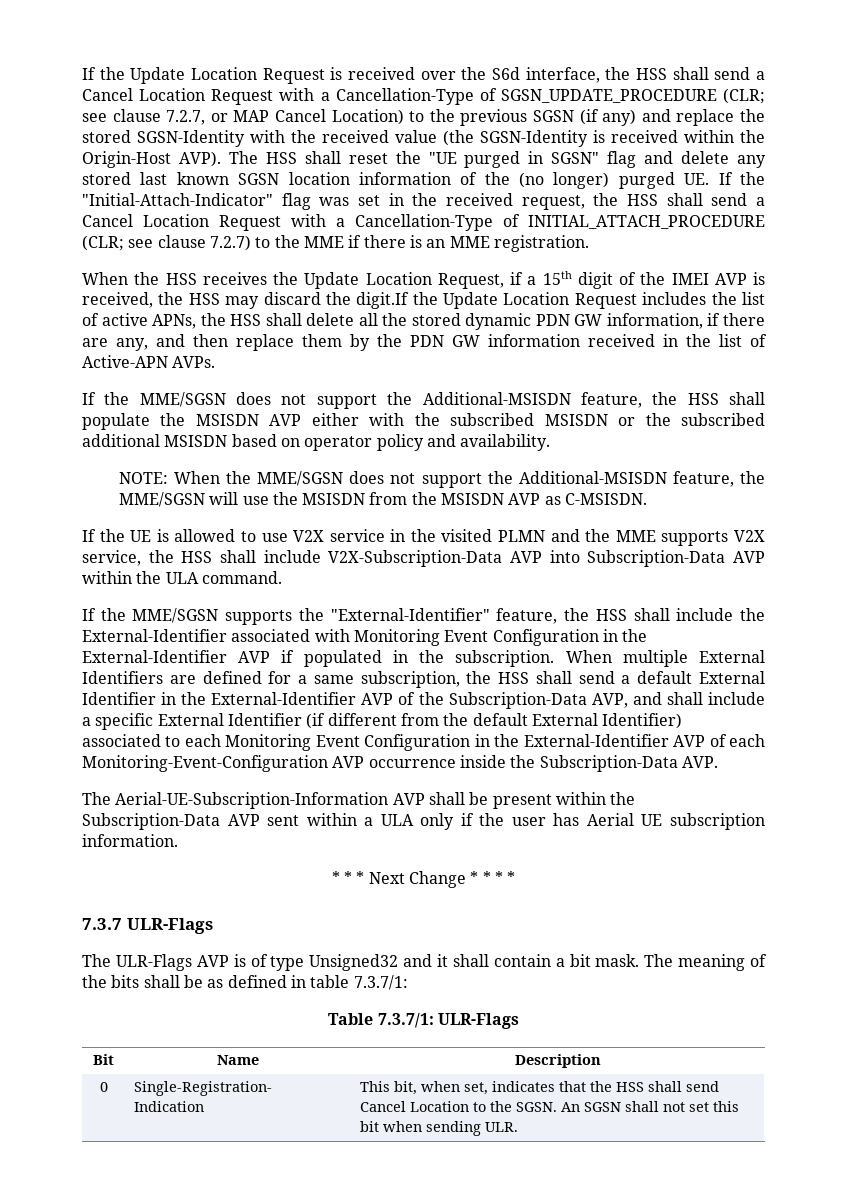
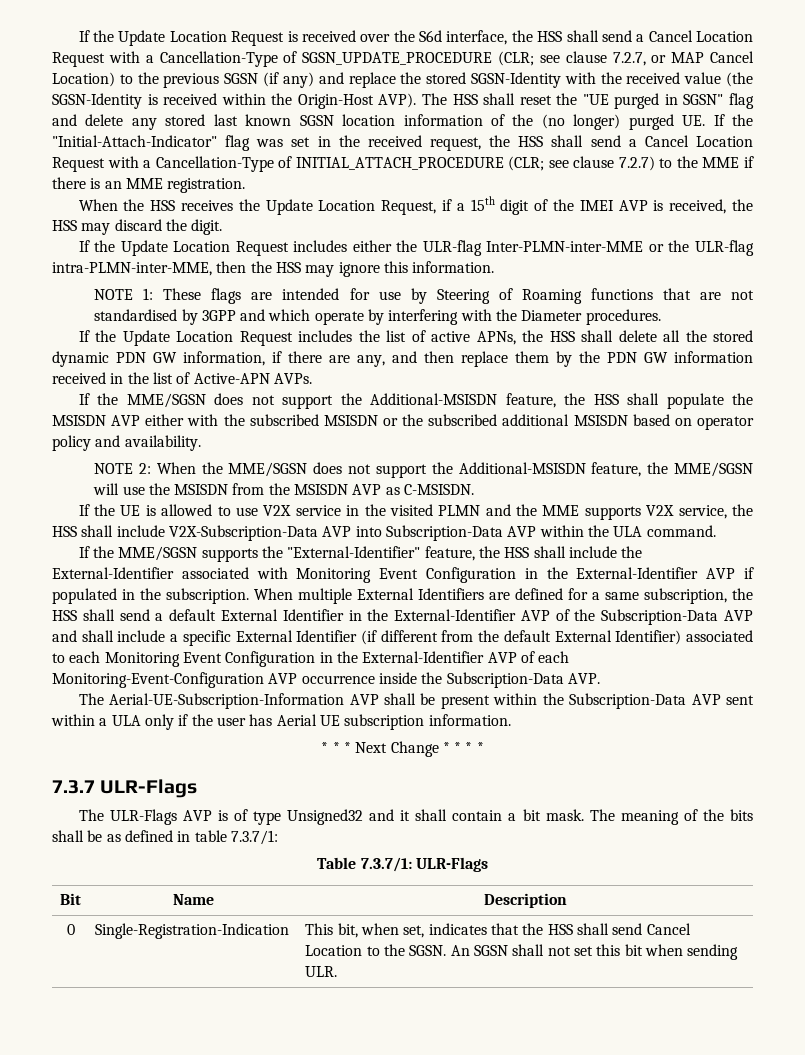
- When the HSS receives the Update Location Request, if a 15th digit of the IMEI AVP is received, the HSS may discard the digit.If the Update Location Request includes the list of active APNs, the HSS shall delete all the stored dynamic PDN GW information, if there are any, and then replace them by the PDN GW information received in the list of Active-APN AVPs.
+ When the HSS receives the Update Location Request, if a 15th digit of the IMEI AVP is received, the HSS may discard the digit.
+ If the Update Location Request includes either the ULR-flag Inter-PLMN-inter-MME or the ULR-flag intra-PLMN-inter-MME, then the HSS may ignore this information.
+ NOTE 1: These flags are intended for use by Steering of Roaming functions that are not standardised by 3GPP and which operate by interfering with the Diameter procedures.
+ If the Update Location Request includes the list of active APNs, the HSS shall delete all the stored dynamic PDN GW information, if there are any, and then replace them by the PDN GW information received in the list of Active-APN AVPs.
- NOTE: When the MME/SGSN does not support the Additional-MSISDN feature, the MME/SGSN will use the MSISDN from the MSISDN AVP as C-MSISDN.
+ NOTE 2: When the MME/SGSN does not support the Additional-MSISDN feature, the MME/SGSN will use the MSISDN from the MSISDN AVP as C-MSISDN.
- When multiple External Identifiers are defined for a same subscription, the HSS shall send a default External Identifier in the External-Identifier AVP of the Subscription-Data AVP, and shall include a specific External Identifier (if different from the default External Identifier) associated to each Monitoring Event Configuration in the External-Identifier AVP of each Monitoring-Event-Configuration AVP occurrence inside the Subscription-Data AVP.
+ When multiple External Identifiers are defined for a same subscription, the HSS shall send a default External Identifier in the External-Identifier AVP of the Subscription-Data AVP and shall include a specific External Identifier (if different from the default External Identifier) associated to each Monitoring Event Configuration in the External-Identifier AVP of each Monitoring-Event-Configuration AVP occurrence inside the Subscription-Data AVP.

